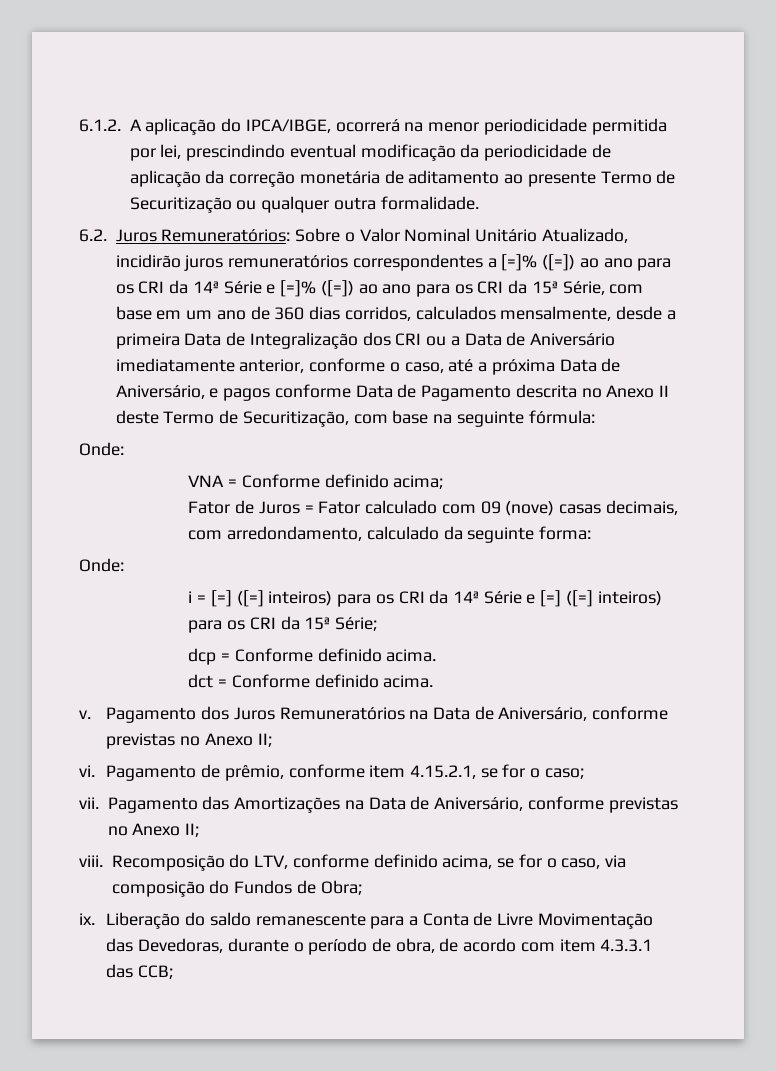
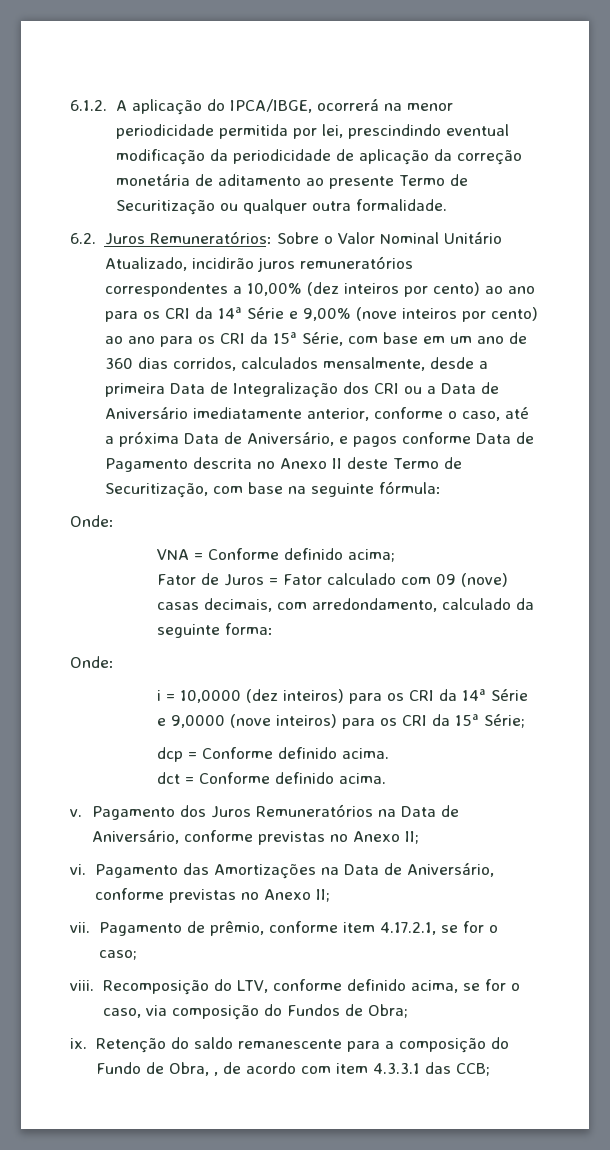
- Sobre o Valor Nominal Unitário Atualizado, incidirão juros remuneratórios correspondentes a [=]% ([=]) ao ano para os CRI da 14ª Série e [=]% ([=]) ao ano para os CRI da 15ª Série, com base em um ano de 360 dias corridos, calculados mensalmente, desde a primeira Data de Integralização dos CRI ou a Data de Aniversário imediatamente anterior, conforme o caso, até a próxima Data de Aniversário, e pagos conforme Data de Pagamento descrita no Anexo II deste Termo de Securitização, com base na seguinte fórmula:
+ Sobre o Valor Nominal Unitário Atualizado, incidirão juros remuneratórios correspondentes a 10,00% (dez inteiros por cento) ao ano para os CRI da 14ª Série e 9,00% (nove inteiros por cento) ao ano para os CRI da 15ª Série, com base em um ano de 360 dias corridos, calculados mensalmente, desde a primeira Data de Integralização dos CRI ou a Data de Aniversário imediatamente anterior, conforme o caso, até a próxima Data de Aniversário, e pagos conforme Data de Pagamento descrita no Anexo II deste Termo de Securitização, com base na seguinte fórmula:
- i = [=] ([=] inteiros) para os CRI da 14ª Série e [=] ([=] inteiros) para os CRI da 15ª Série;
+ i = 10,0000 (dez inteiros) para os CRI da 14ª Série e 9,0000 (nove inteiros) para os CRI da 15ª Série;
- Pagamento de prêmio, conforme item 4.15.2.1, se for o caso;
- vii. Pagamento das Amortizações na Data de Aniversário, conforme previstas no Anexo II;
+ Pagamento das Amortizações na Data de Aniversário, conforme previstas no Anexo II;
+ vii. Pagamento de prêmio, conforme item 4.17.2.1, se for o caso;
- Liberação do saldo remanescente para a Conta de Livre Movimentação das Devedoras, durante o período de obra, de acordo com item 4.3.3.1 das CCB;
+ Retenção do saldo remanescente para a composição do Fundo de Obra, , de acordo com item 4.3.3.1 das CCB;

